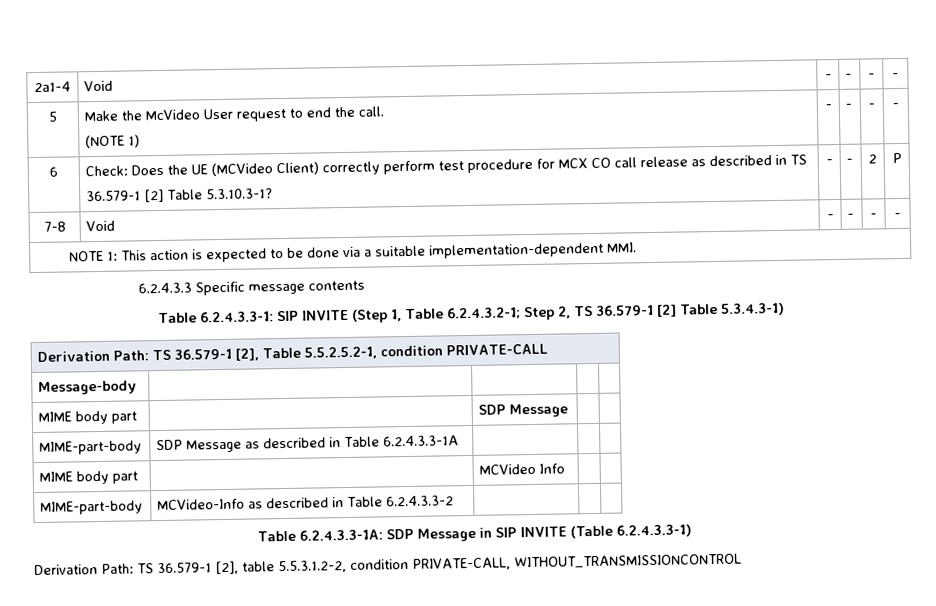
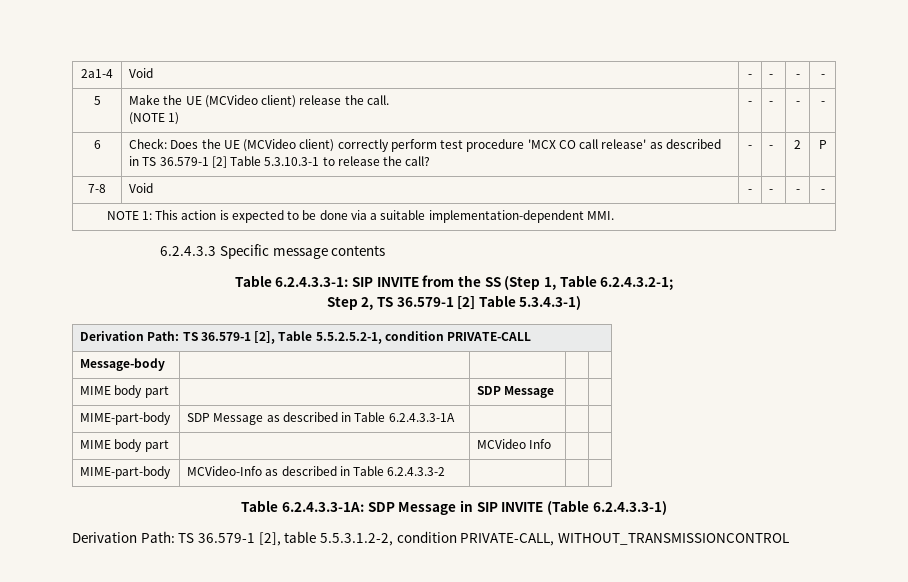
- 5 | Make the McVideo User request to end the call.
+ 5 | Make the UE (MCVideo client) release the call.
- 6 | Check: Does the UE (MCVideo Client) correctly perform test procedure for MCX CO call release as described in TS 36.579-1 [2] Table 5.3.10.3-1? | - | - | 2 | P
+ 6 | Check: Does the UE (MCVideo client) correctly perform test procedure 'MCX CO call release' as described in TS 36.579-1 [2] Table 5.3.10.3-1 to release the call? | - | - | 2 | P
- Table 6.2.4.3.3-1: SIP INVITE (Step 1, Table 6.2.4.3.2-1; Step 2, TS 36.579-1 [2] Table 5.3.4.3-1)
+ Table 6.2.4.3.3-1: SIP INVITE from the SS (Step 1, Table 6.2.4.3.2-1;
+ Step 2, TS 36.579-1 [2] Table 5.3.4.3-1)

